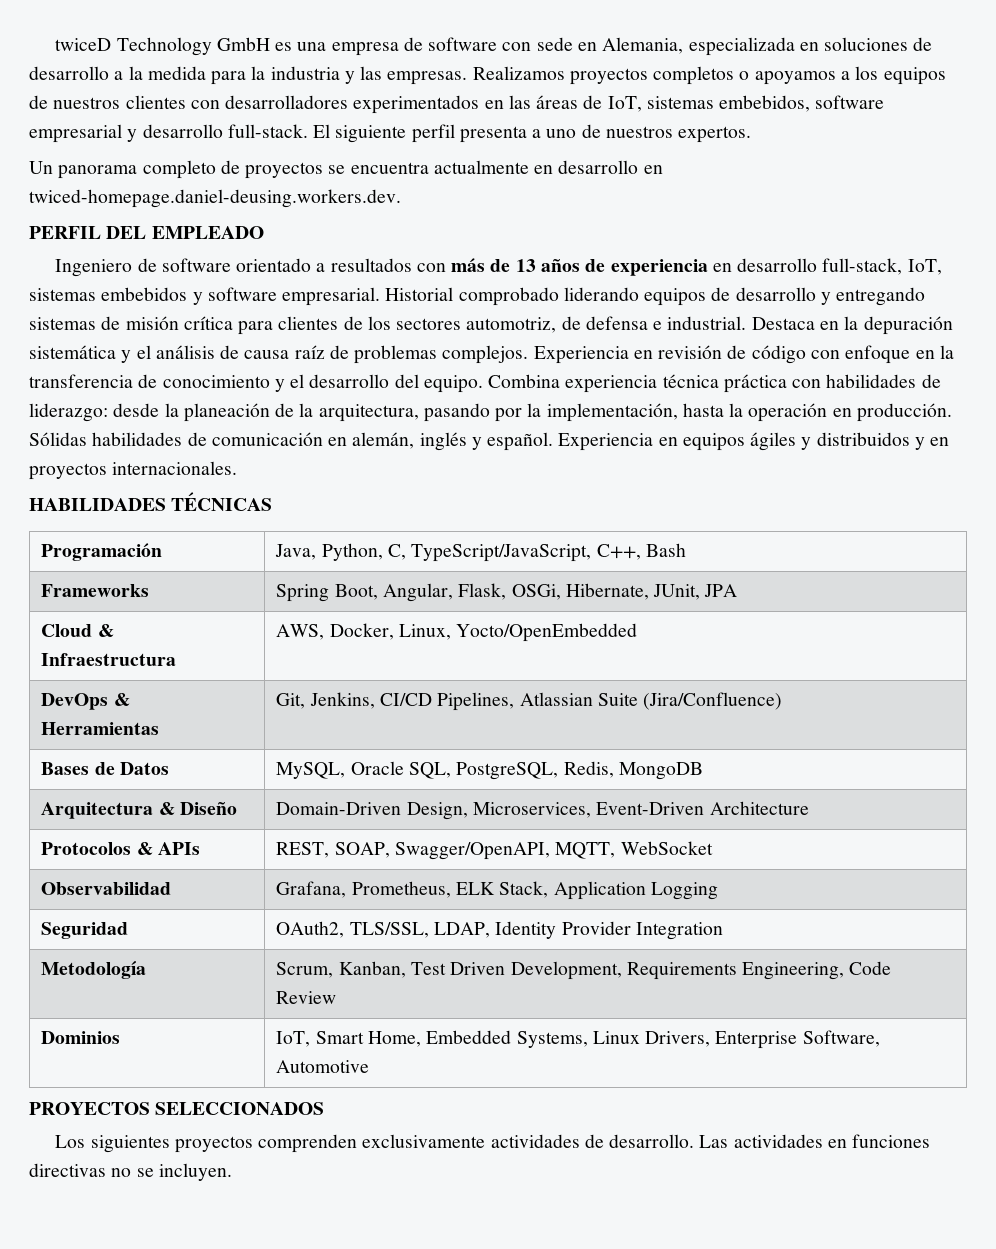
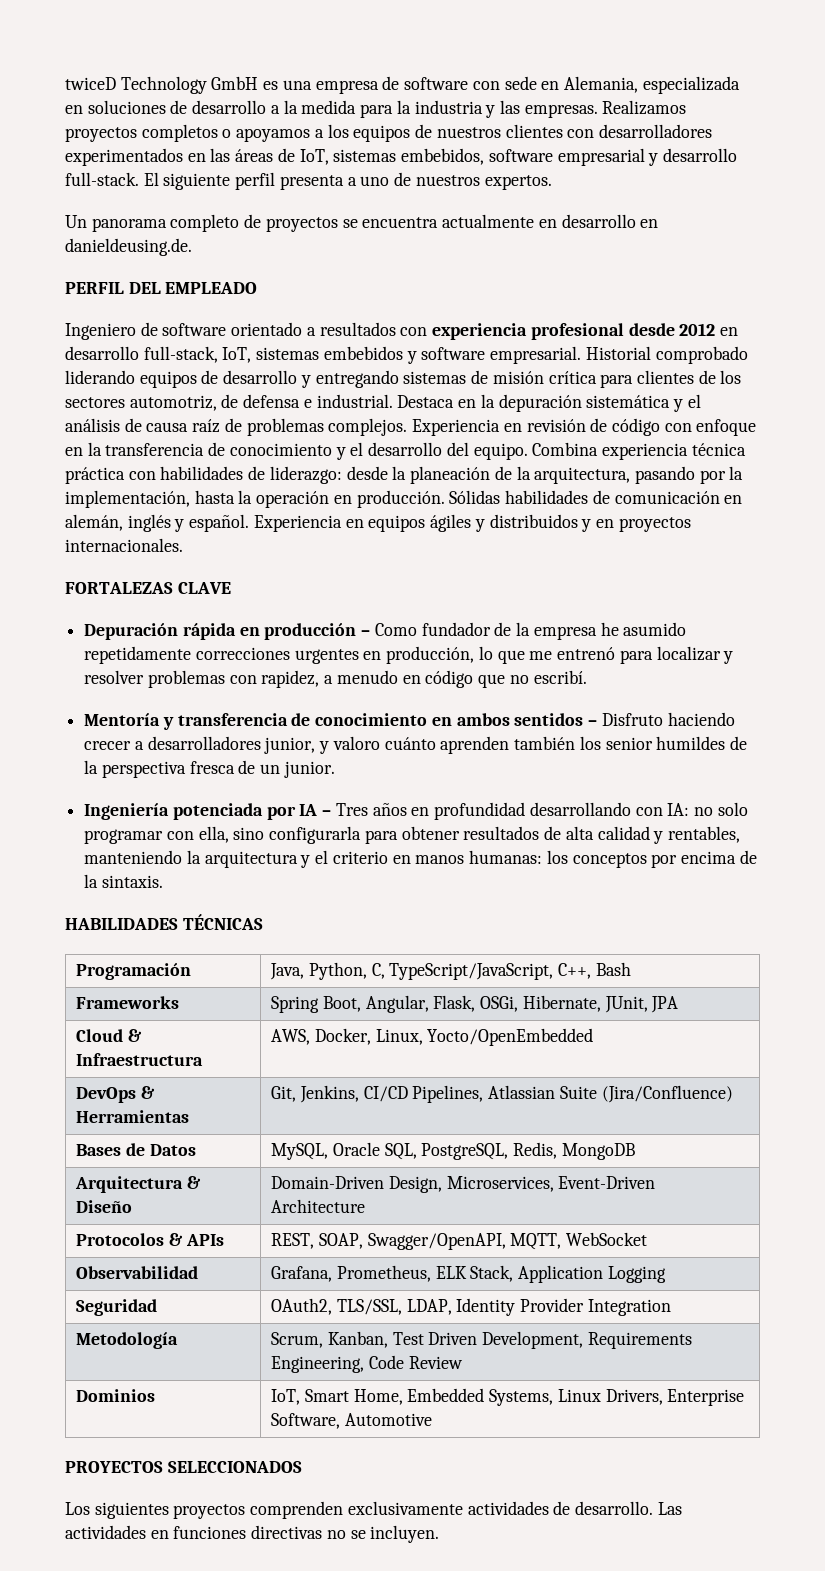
- Un panorama completo de proyectos se encuentra actualmente en desarrollo en twiced-homepage.daniel-deusing.workers.dev.
+ Un panorama completo de proyectos se encuentra actualmente en desarrollo en danieldeusing.de.
- Ingeniero de software orientado a resultados con más de 13 años de experiencia en desarrollo full-stack, IoT, sistemas embebidos y software empresarial.
+ Ingeniero de software orientado a resultados con experiencia profesional desde 2012 en desarrollo full-stack, IoT, sistemas embebidos y software empresarial.
+ FORTALEZAS CLAVE
+ Depuración rápida en producción – Como fundador de la empresa he asumido repetidamente correcciones urgentes en producción, lo que me entrenó para localizar y resolver problemas con rapidez, a menudo en código que no escribí.
+ Mentoría y transferencia de conocimiento en ambos sentidos – Disfruto haciendo crecer a desarrolladores junior, y valoro cuánto aprenden también los senior humildes de la perspectiva fresca de un junior.
+ Ingeniería potenciada por IA – Tres años en profundidad desarrollando con IA: no solo programar con ella, sino configurarla para obtener resultados de alta calidad y rentables, manteniendo la arquitectura y el criterio en manos humanas: los conceptos por encima de la sintaxis.

